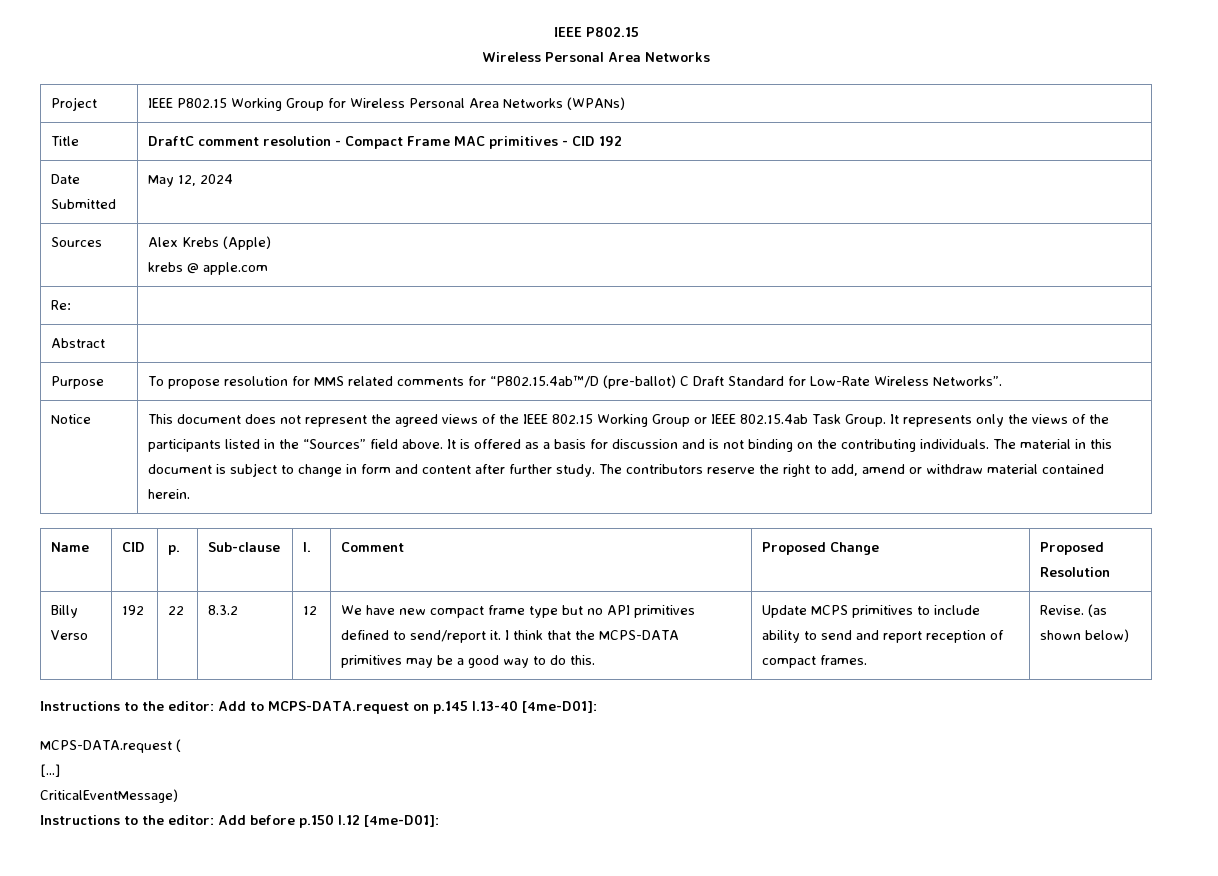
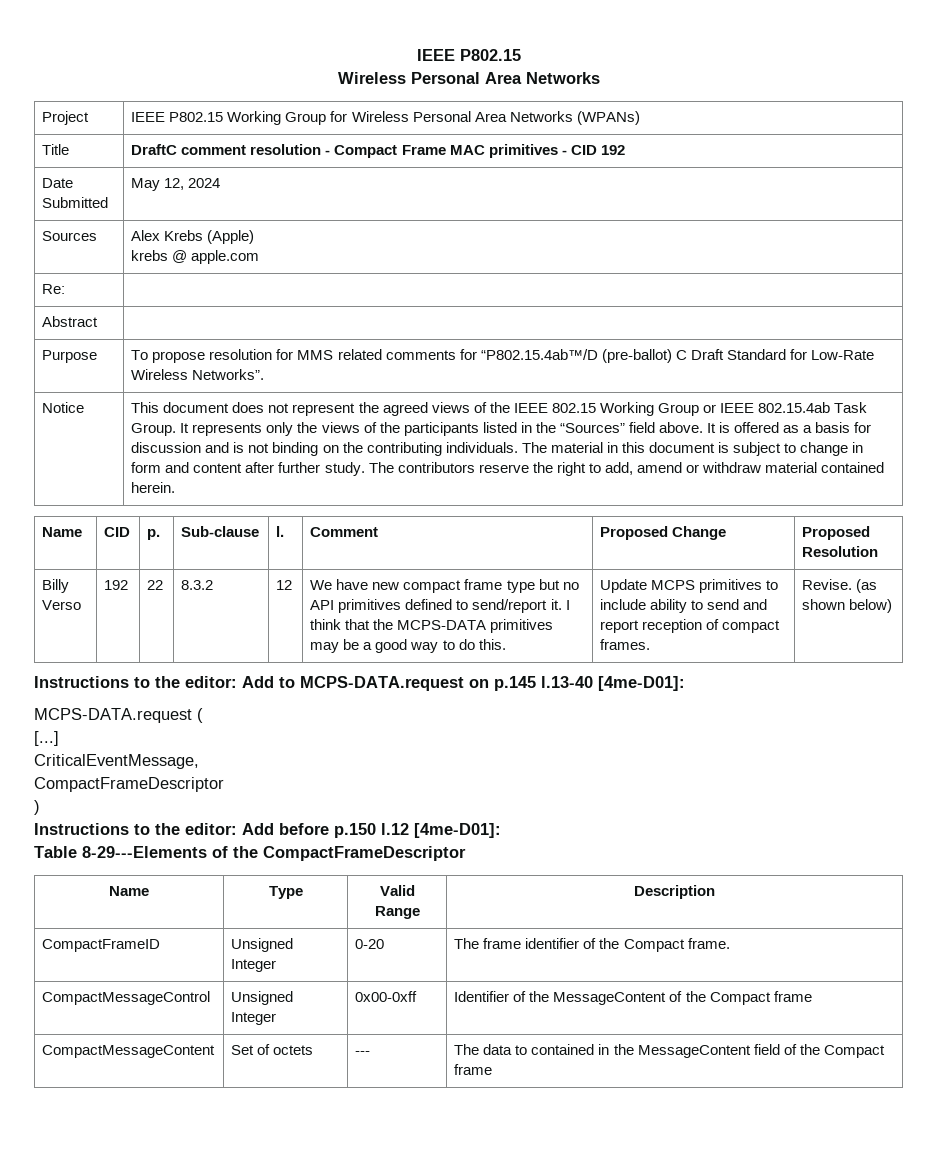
- CriticalEventMessage)
+ CriticalEventMessage,
+ CompactFrameDescriptor
+ )
+ Table 8-29---Elements of the CompactFrameDescriptor
+ Name | Type | Valid Range | Description
+ CompactFrameID | Unsigned Integer | 0-20 | The frame identifier of the Compact frame.
+ CompactMessageControl | Unsigned Integer | 0x00-0xff | Identifier of the MessageContent of the Compact frame
+ CompactMessageContent | Set of octets | --- | The data to contained in the MessageContent field of the Compact frame

